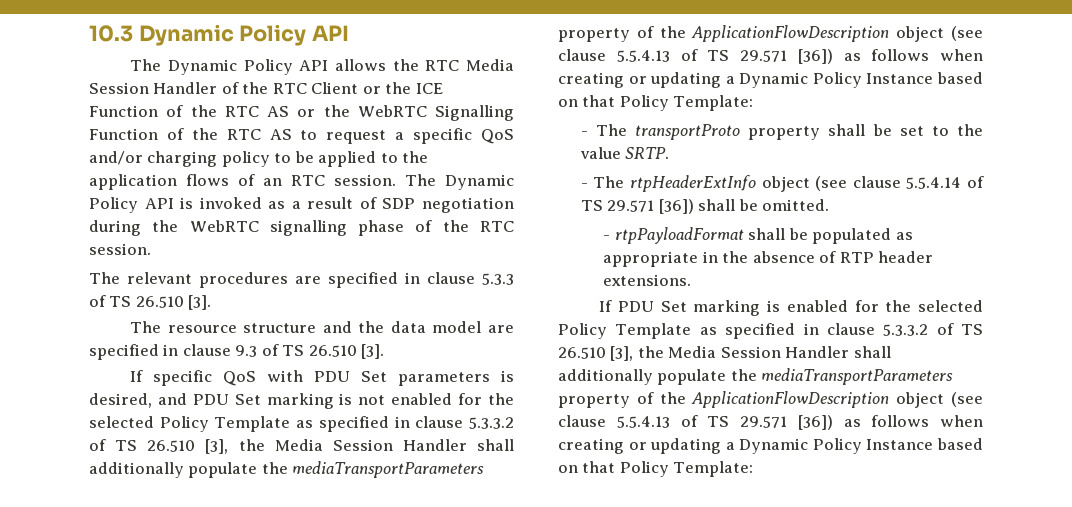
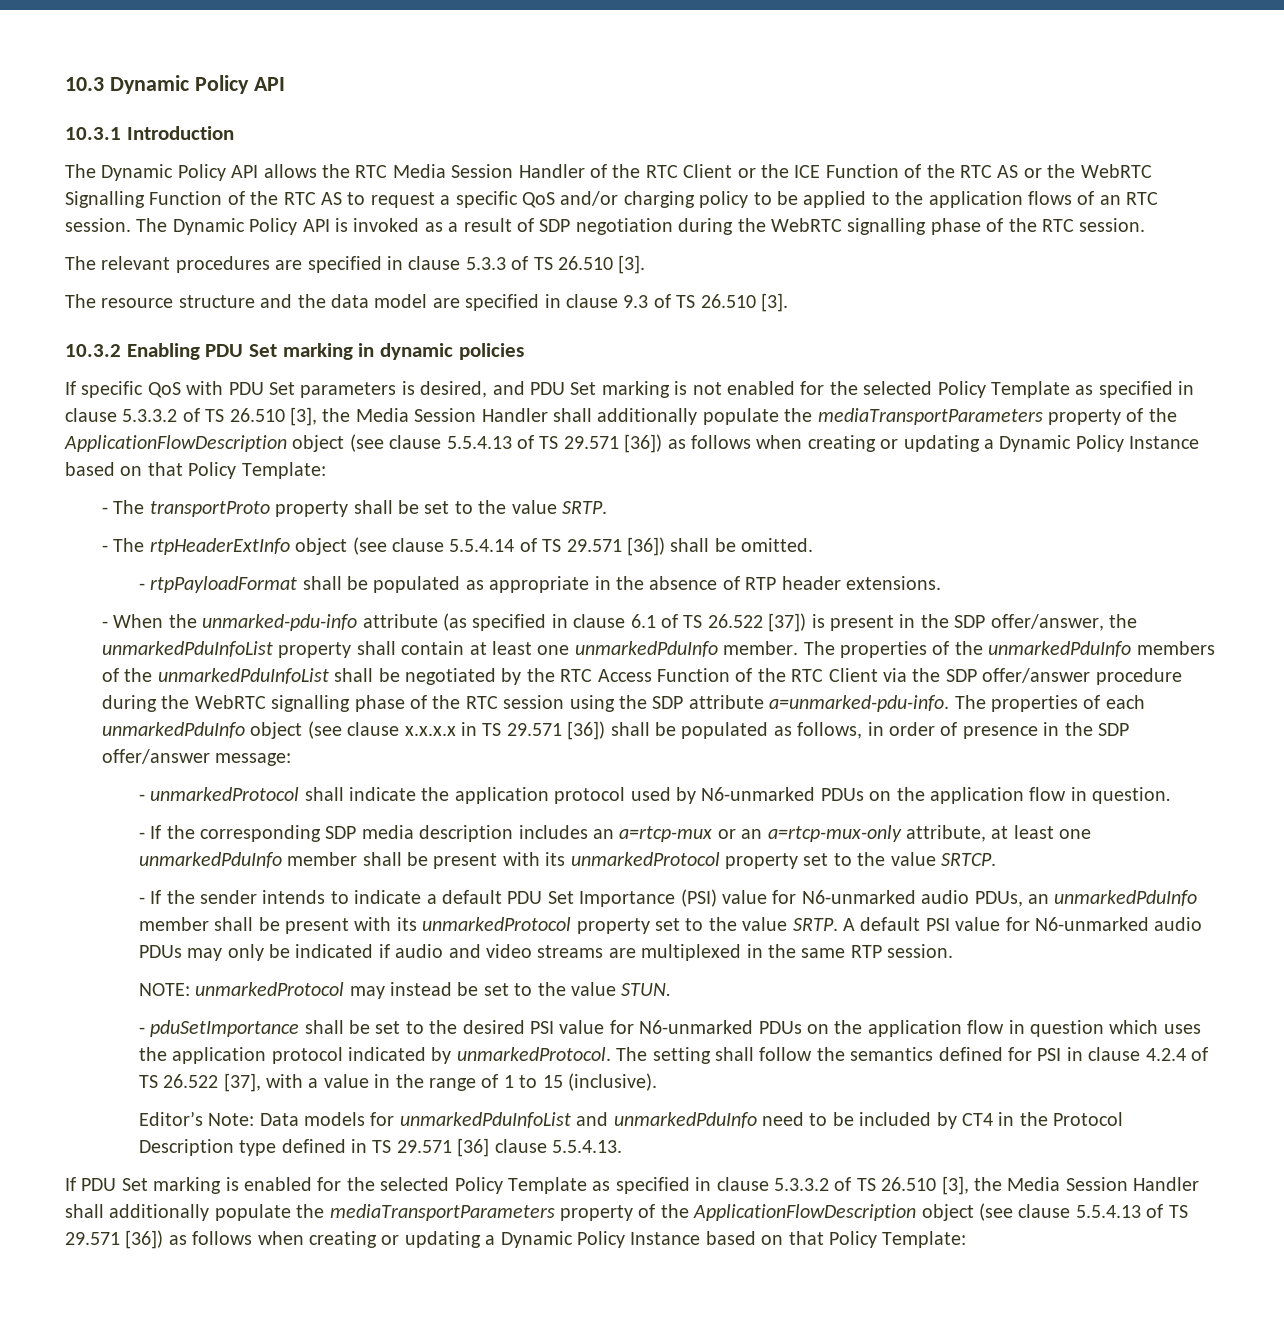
+ 10.3.1 Introduction
+ 10.3.2 Enabling PDU Set marking in dynamic policies
+ - When the unmarked-pdu-info attribute (as specified in clause 6.1 of TS 26.522 [37]) is present in the SDP offer/answer, the unmarkedPduInfoList property shall contain at least one unmarkedPduInfo member. The properties of the unmarkedPduInfo members of the unmarkedPduInfoList shall be negotiated by the RTC Access Function of the RTC Client via the SDP offer/answer procedure during the WebRTC signalling phase of the RTC session using the SDP attribute a=unmarked-pdu-info. The properties of each unmarkedPduInfo object (see clause x.x.x.x in TS 29.571 [36]) shall be populated as follows, in order of presence in the SDP offer/answer message:
+ - unmarkedProtocol shall indicate the application protocol used by N6-unmarked PDUs on the application flow in question.
+ - If the corresponding SDP media description includes an a=rtcp-mux or an a=rtcp-mux-only attribute, at least one unmarkedPduInfo member shall be present with its unmarkedProtocol property set to the value SRTCP.
+ - If the sender intends to indicate a default PDU Set Importance (PSI) value for N6-unmarked audio PDUs, an unmarkedPduInfo member shall be present with its unmarkedProtocol property set to the value SRTP. A default PSI value for N6-unmarked audio PDUs may only be indicated if audio and video streams are multiplexed in the same RTP session.
+ NOTE: unmarkedProtocol may instead be set to the value STUN.
+ - pduSetImportance shall be set to the desired PSI value for N6-unmarked PDUs on the application flow in question which uses the application protocol indicated by unmarkedProtocol. The setting shall follow the semantics defined for PSI in clause 4.2.4 of TS 26.522 [37], with a value in the range of 1 to 15 (inclusive).
+ Editor’s Note: Data models for unmarkedPduInfoList and unmarkedPduInfo need to be included by CT4 in the Protocol Description type defined in TS 29.571 [36] clause 5.5.4.13.

